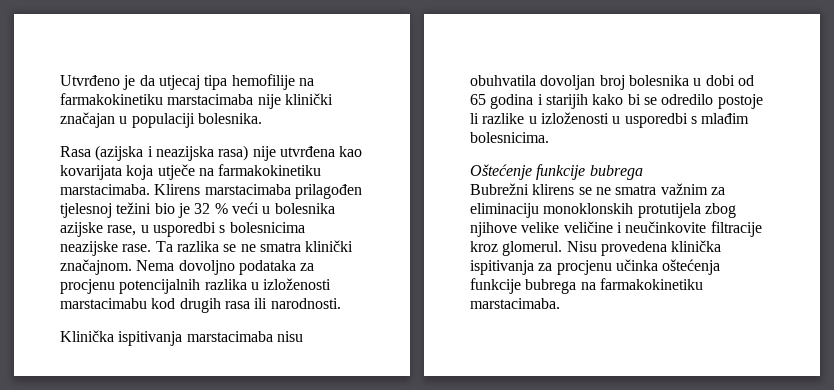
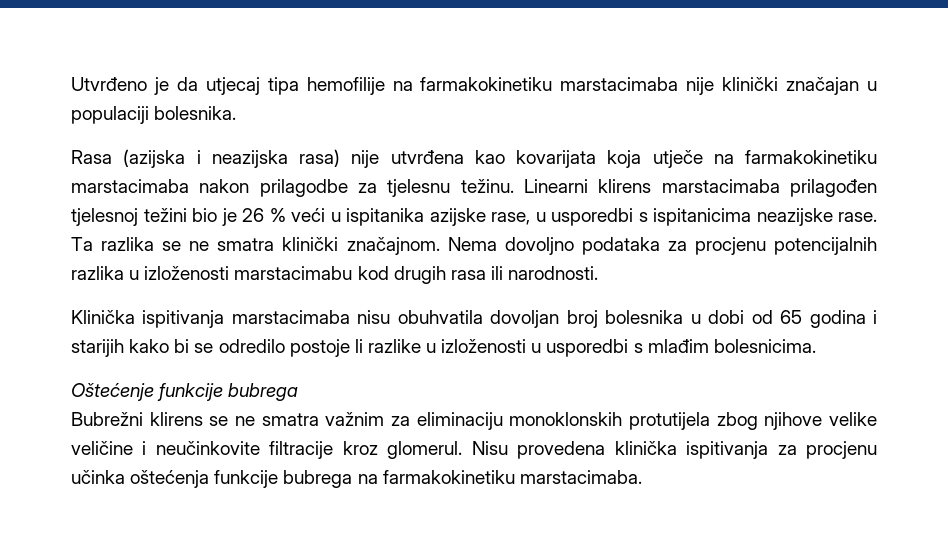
- Rasa (azijska i neazijska rasa) nije utvrđena kao kovarijata koja utječe na farmakokinetiku marstacimaba. Klirens marstacimaba prilagođen tjelesnoj težini bio je 32 % veći u bolesnika azijske rase, u usporedbi s bolesnicima neazijske rase.
+ Rasa (azijska i neazijska rasa) nije utvrđena kao kovarijata koja utječe na farmakokinetiku marstacimaba nakon prilagodbe za tjelesnu težinu. Linearni klirens marstacimaba prilagođen tjelesnoj težini bio je 26 % veći u ispitanika azijske rase, u usporedbi s ispitanicima neazijske rase.

